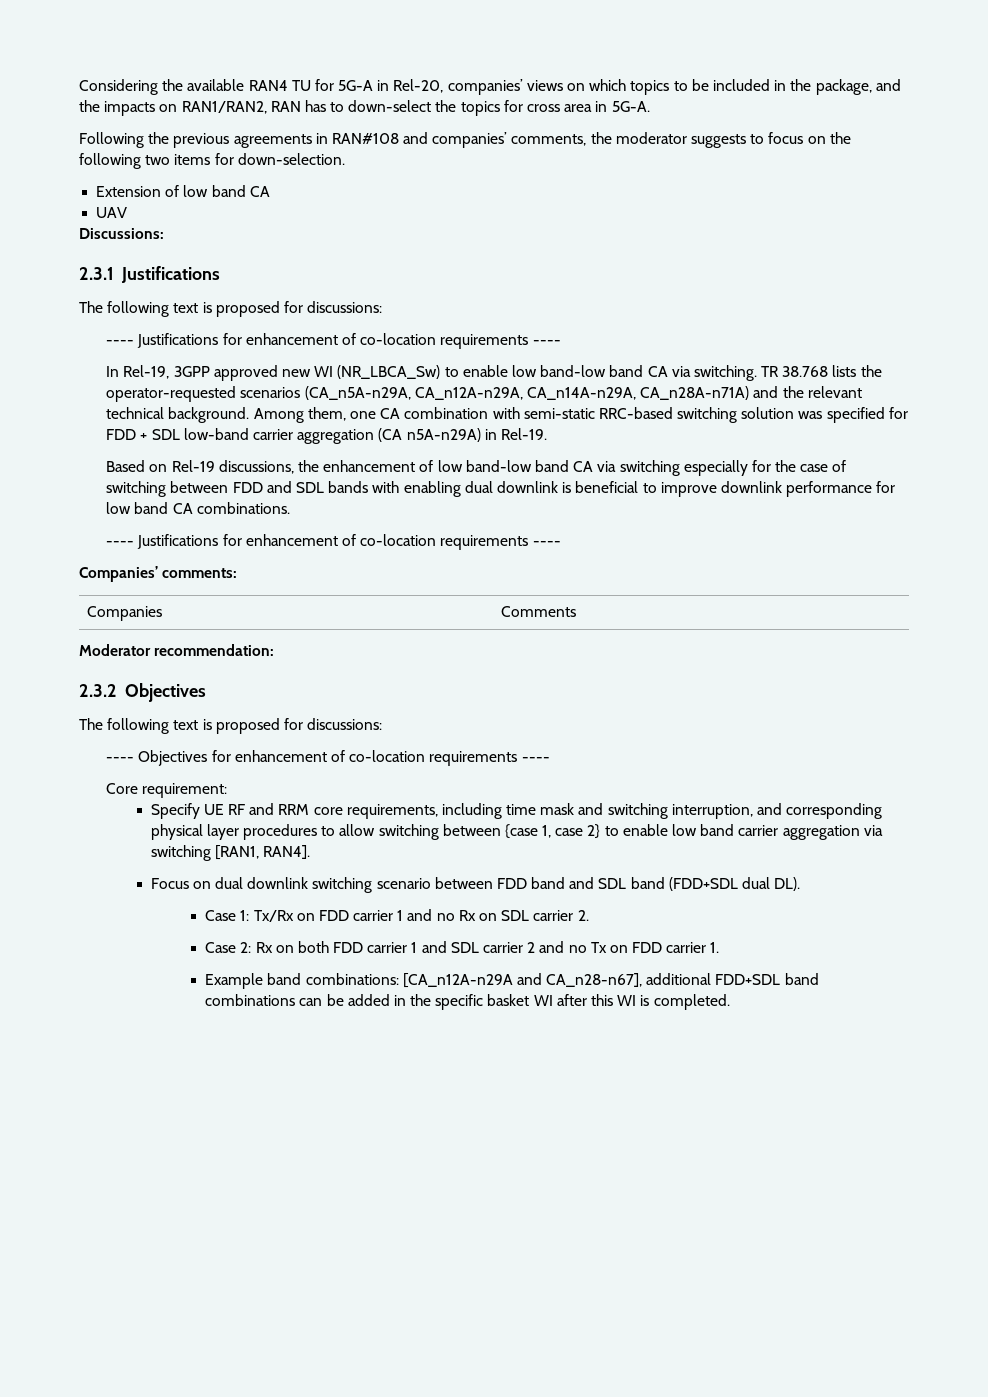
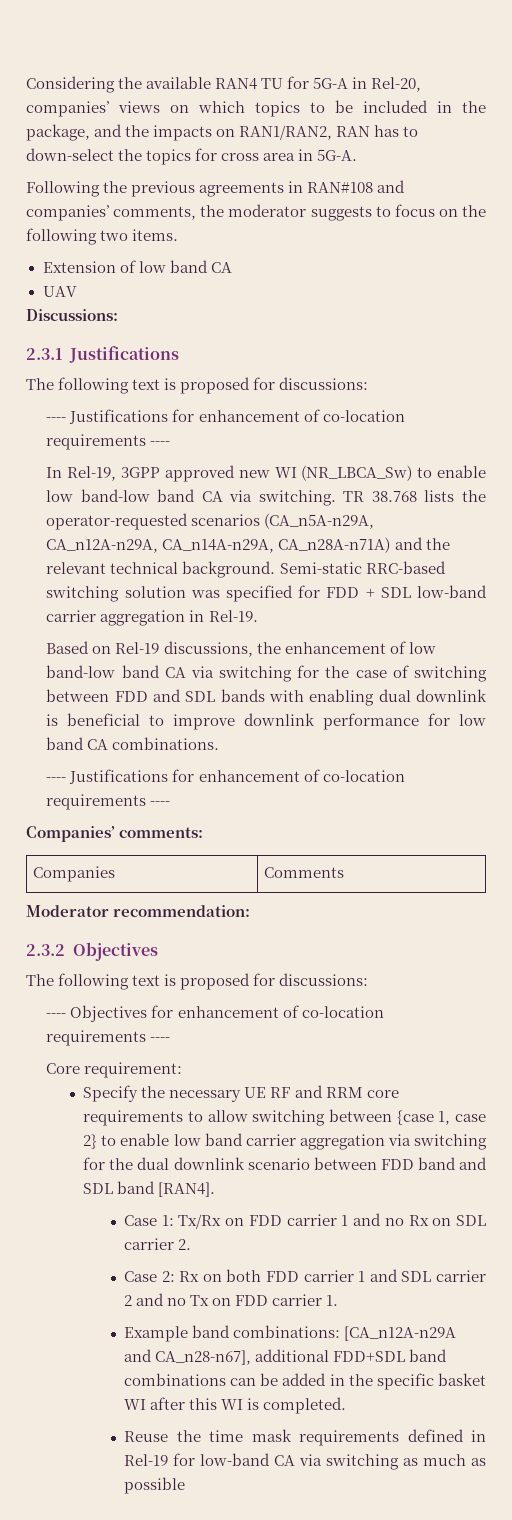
- Following the previous agreements in RAN#108 and companies’ comments, the moderator suggests to focus on the following two items for down-selection.
+ Following the previous agreements in RAN#108 and companies’ comments, the moderator suggests to focus on the following two items.
- Among them, one CA combination with semi-static RRC-based switching solution was specified for FDD + SDL low-band carrier aggregation (CA n5A-n29A) in Rel-19.
+ Semi-static RRC-based switching solution was specified for FDD + SDL low-band carrier aggregation in Rel-19.
- Based on Rel-19 discussions, the enhancement of low band-low band CA via switching especially for the case of switching between FDD and SDL bands with enabling dual downlink is beneficial to improve downlink performance for low band CA combinations.
+ Based on Rel-19 discussions, the enhancement of low band-low band CA via switching for the case of switching between FDD and SDL bands with enabling dual downlink is beneficial to improve downlink performance for low band CA combinations.
- Specify UE RF and RRM core requirements, including time mask and switching interruption, and corresponding physical layer procedures to allow switching between {case 1, case 2} to enable low band carrier aggregation via switching [RAN1, RAN4].
- Focus on dual downlink switching scenario between FDD band and SDL band (FDD+SDL dual DL).
+ Specify the necessary UE RF and RRM core requirements to allow switching between {case 1, case 2} to enable low band carrier aggregation via switching for the dual downlink scenario between FDD band and SDL band [RAN4].
+ Reuse the time mask requirements defined in Rel-19 for low-band CA via switching as much as possible

